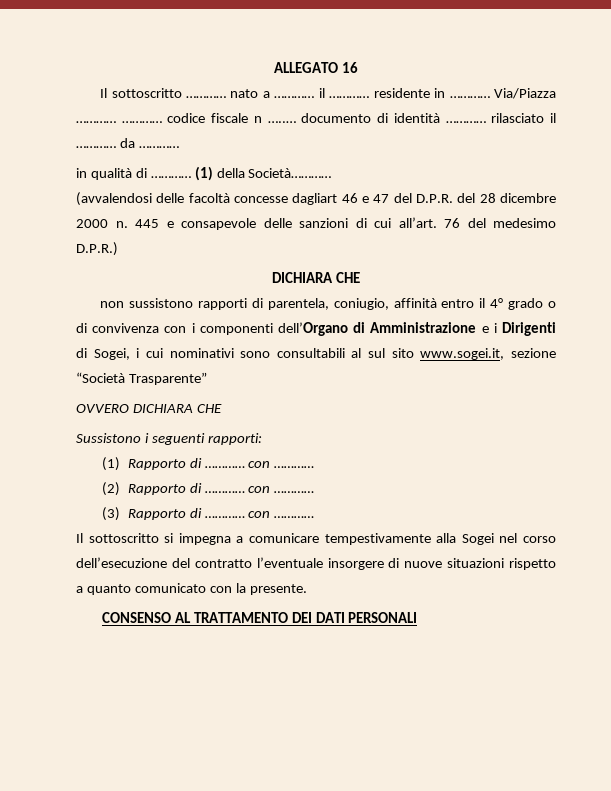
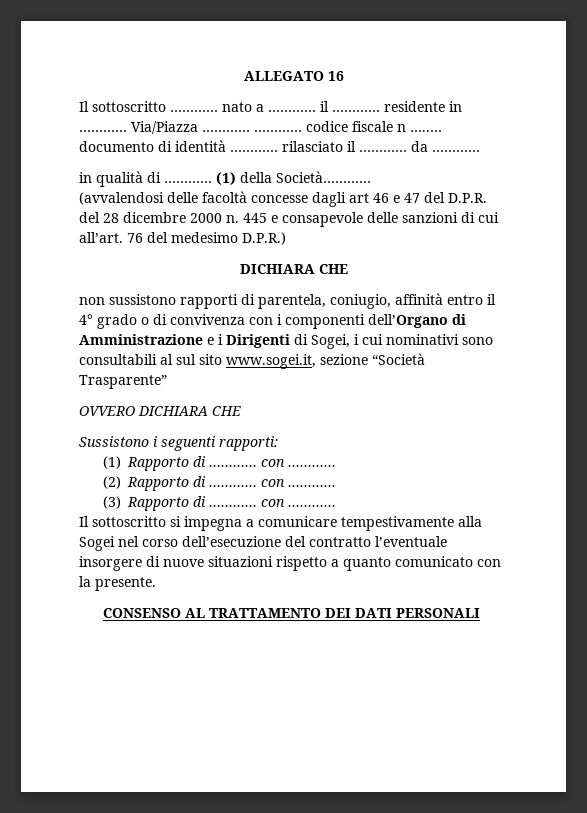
- (avvalendosi delle facoltà concesse dagliart 46 e 47 del D.P.R. del 28 dicembre 2000 n.
+ (avvalendosi delle facoltà concesse dagli art 46 e 47 del D.P.R. del 28 dicembre 2000 n.

